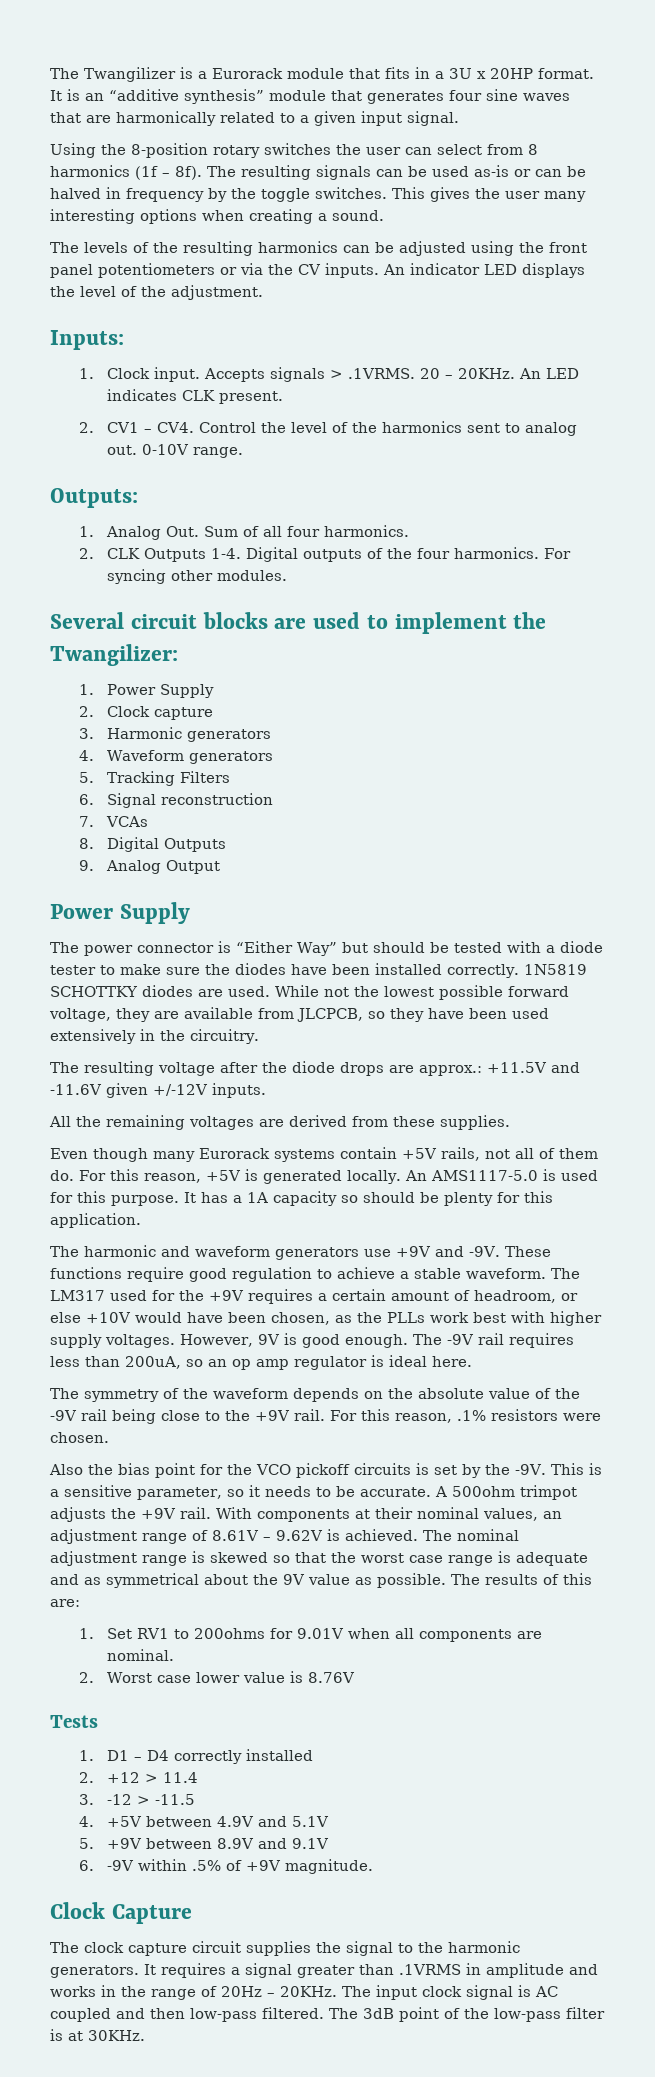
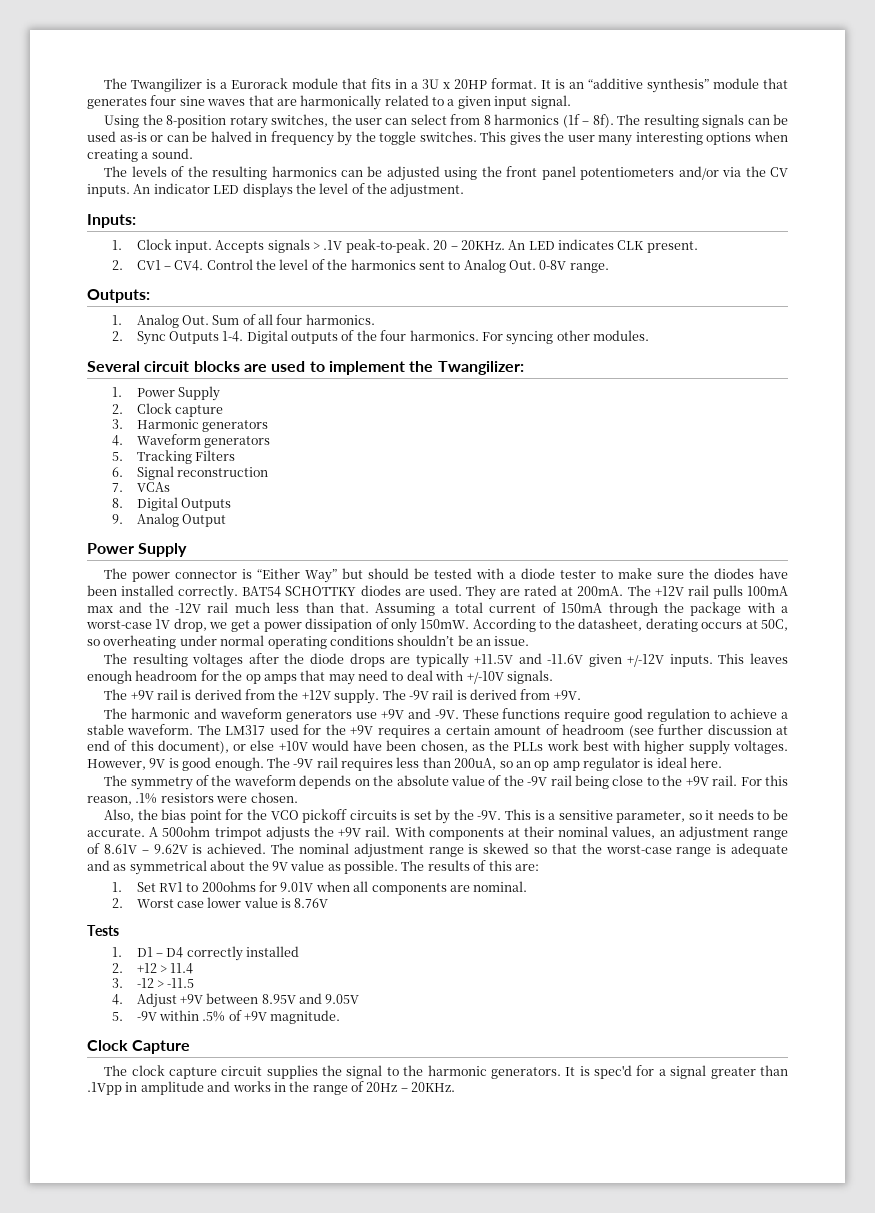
- Using the 8-position rotary switches the user can select from 8 harmonics (1f – 8f).
+ Using the 8-position rotary switches, the user can select from 8 harmonics (1f – 8f).
- The levels of the resulting harmonics can be adjusted using the front panel potentiometers or via the CV inputs.
+ The levels of the resulting harmonics can be adjusted using the front panel potentiometers and/or via the CV inputs.
- Accepts signals > .1VRMS. 20 – 20KHz.
+ Accepts signals > .1V peak-to-peak. 20 – 20KHz.
- 2. CV1 – CV4. Control the level of the harmonics sent to analog out. 0-10V range.
+ 2. CV1 – CV4. Control the level of the harmonics sent to Analog Out. 0-8V range.
- 2. CLK Outputs 1-4.
+ 2. Sync Outputs 1-4.
- 1N5819 SCHOTTKY diodes are used.
+ BAT54 SCHOTTKY diodes are used.
- While not the lowest possible forward voltage, they are available from JLCPCB, so they have been used extensively in the circuitry.
- The resulting voltage after the diode drops are approx.: +11.5V and -11.6V given +/-12V inputs.
- All the remaining voltages are derived from these supplies.
- Even though many Eurorack systems contain +5V rails, not all of them do. For this reason, +5V is generated locally. An AMS1117-5.0 is used for this purpose. It has a 1A capacity so should be plenty for this application.
+ They are rated at 200mA. The +12V rail pulls 100mA max and the -12V rail much less than that. Assuming a total current of 150mA through the package with a worst-case 1V drop, we get a power dissipation of only 150mW. According to the datasheet, derating occurs at 50C, so overheating under normal operating conditions shouldn’t be an issue.
+ The resulting voltages after the diode drops are typically +11.5V and -11.6V given +/-12V inputs. This leaves enough headroom for the op amps that may need to deal with +/-10V signals.
+ The +9V rail is derived from the +12V supply. The -9V rail is derived from +9V.
- The LM317 used for the +9V requires a certain amount of headroom, or else +10V would have been chosen, as the PLLs work best with higher supply voltages.
+ The LM317 used for the +9V requires a certain amount of headroom (see further discussion at end of this document), or else +10V would have been chosen, as the PLLs work best with higher supply voltages.
- Also the bias point for the VCO pickoff circuits is set by the -9V.
+ Also, the bias point for the VCO pickoff circuits is set by the -9V.
- The nominal adjustment range is skewed so that the worst case range is adequate and as symmetrical about the 9V value as possible.
+ The nominal adjustment range is skewed so that the worst-case range is adequate and as symmetrical about the 9V value as possible.
- 4. +5V between 4.9V and 5.1V
- 5. +9V between 8.9V and 9.1V
- 6. -9V within .5% of +9V magnitude.
+ 4. Adjust +9V between 8.95V and 9.05V
+ 5. -9V within .5% of +9V magnitude.
- It requires a signal greater than .1VRMS in amplitude and works in the range of 20Hz – 20KHz. The input clock signal is AC coupled and then low-pass filtered. The 3dB point of the low-pass filter is at 30KHz.
+ It is spec'd for a signal greater than .1Vpp in amplitude and works in the range of 20Hz – 20KHz.

